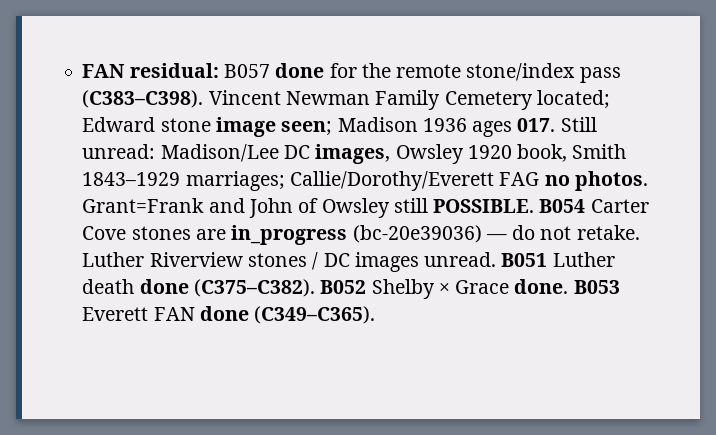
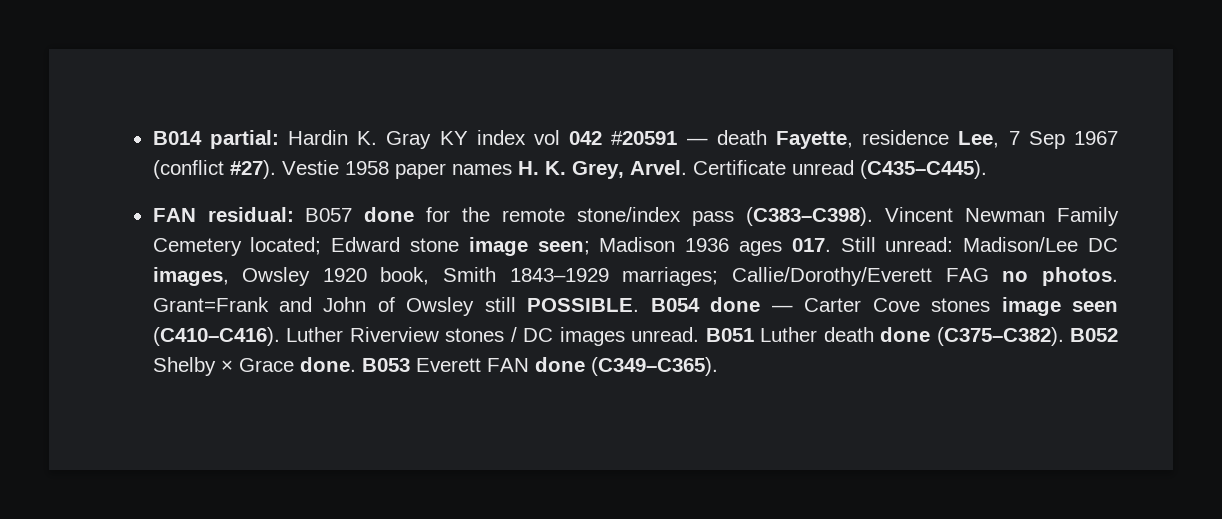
+ B014 partial: Hardin K. Gray KY index vol 042 #20591 — death Fayette, residence Lee, 7 Sep 1967 (conflict #27). Vestie 1958 paper names H. K. Grey, Arvel. Certificate unread (C435–C445).
- B054 Carter Cove stones are in_progress (bc-20e39036) — do not retake.
+ B054 done — Carter Cove stones image seen (C410–C416).

